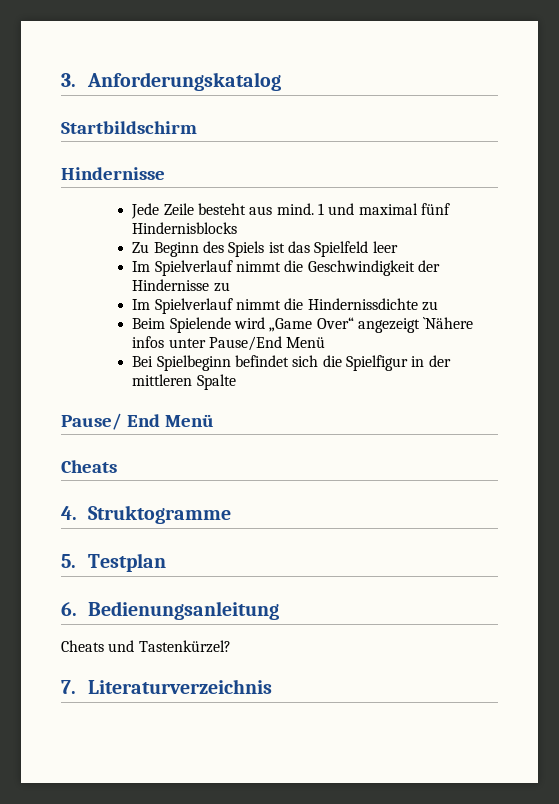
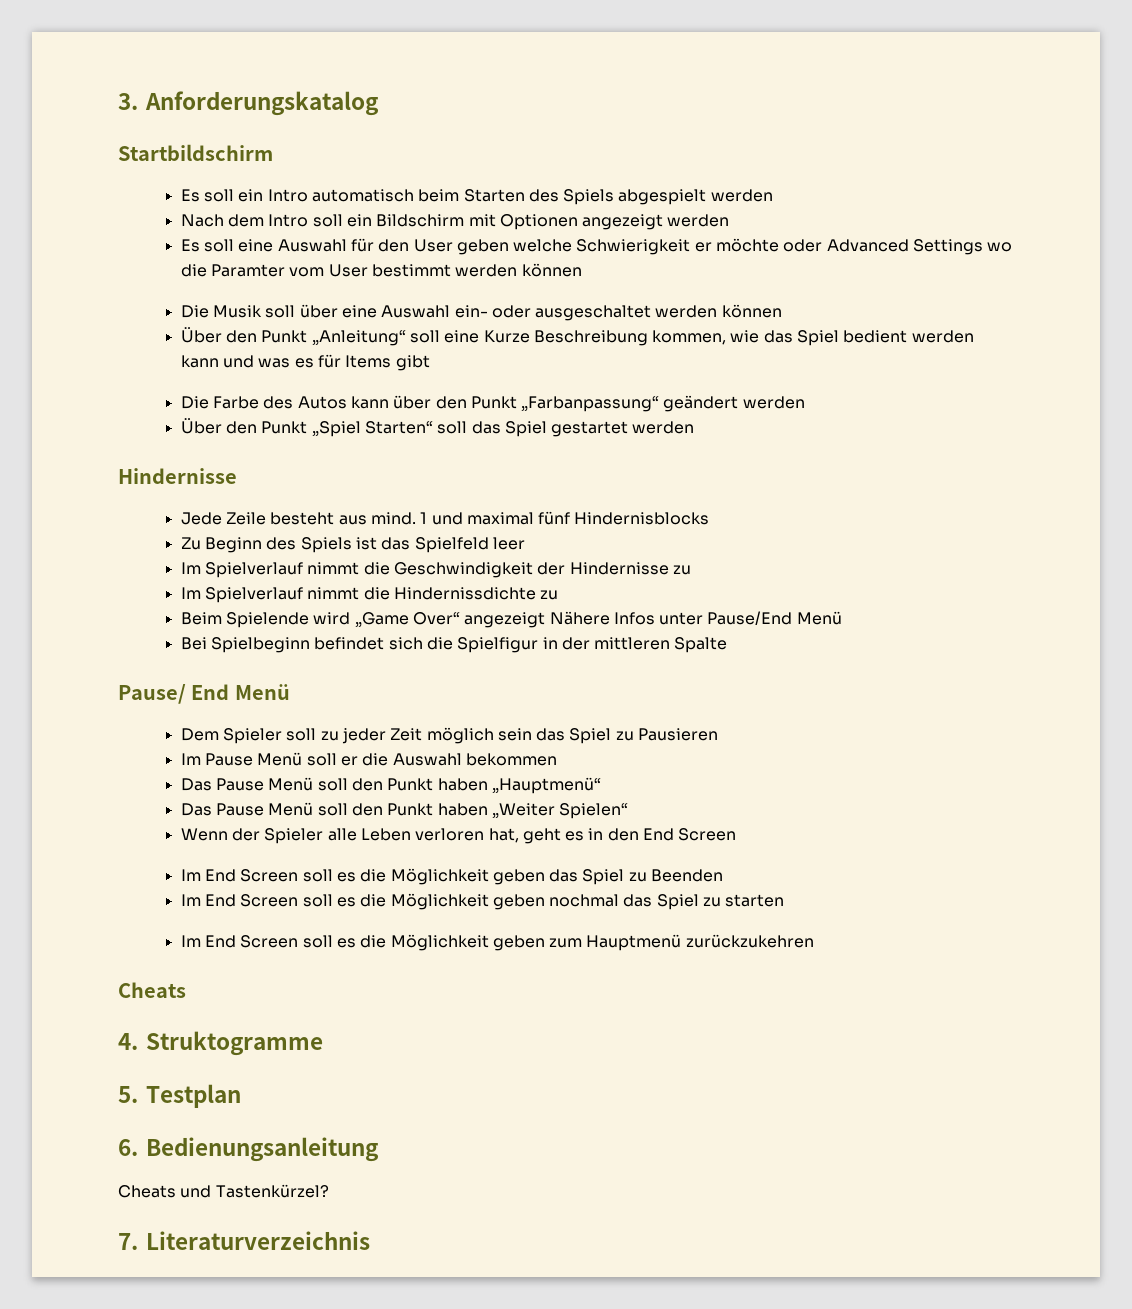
+ Es soll ein Intro automatisch beim Starten des Spiels abgespielt werden
+ Nach dem Intro soll ein Bildschirm mit Optionen angezeigt werden
+ Es soll eine Auswahl für den User geben welche Schwierigkeit er möchte oder Advanced Settings wo die Paramter vom User bestimmt werden können
+ Die Musik soll über eine Auswahl ein- oder ausgeschaltet werden können
+ Über den Punkt „Anleitung“ soll eine Kurze Beschreibung kommen, wie das Spiel bedient werden kann und was es für Items gibt
+ Die Farbe des Autos kann über den Punkt „Farbanpassung“ geändert werden
+ Über den Punkt „Spiel Starten“ soll das Spiel gestartet werden
- Beim Spielende wird „Game Over“ angezeigt `Nähere infos unter Pause/End Menü
+ Beim Spielende wird „Game Over“ angezeigt Nähere Infos unter Pause/End Menü
+ Dem Spieler soll zu jeder Zeit möglich sein das Spiel zu Pausieren
+ Im Pause Menü soll er die Auswahl bekommen
+ Das Pause Menü soll den Punkt haben „Hauptmenü“
+ Das Pause Menü soll den Punkt haben „Weiter Spielen“
+ Wenn der Spieler alle Leben verloren hat, geht es in den End Screen
+ Im End Screen soll es die Möglichkeit geben das Spiel zu Beenden
+ Im End Screen soll es die Möglichkeit geben nochmal das Spiel zu starten
+ Im End Screen soll es die Möglichkeit geben zum Hauptmenü zurückzukehren

